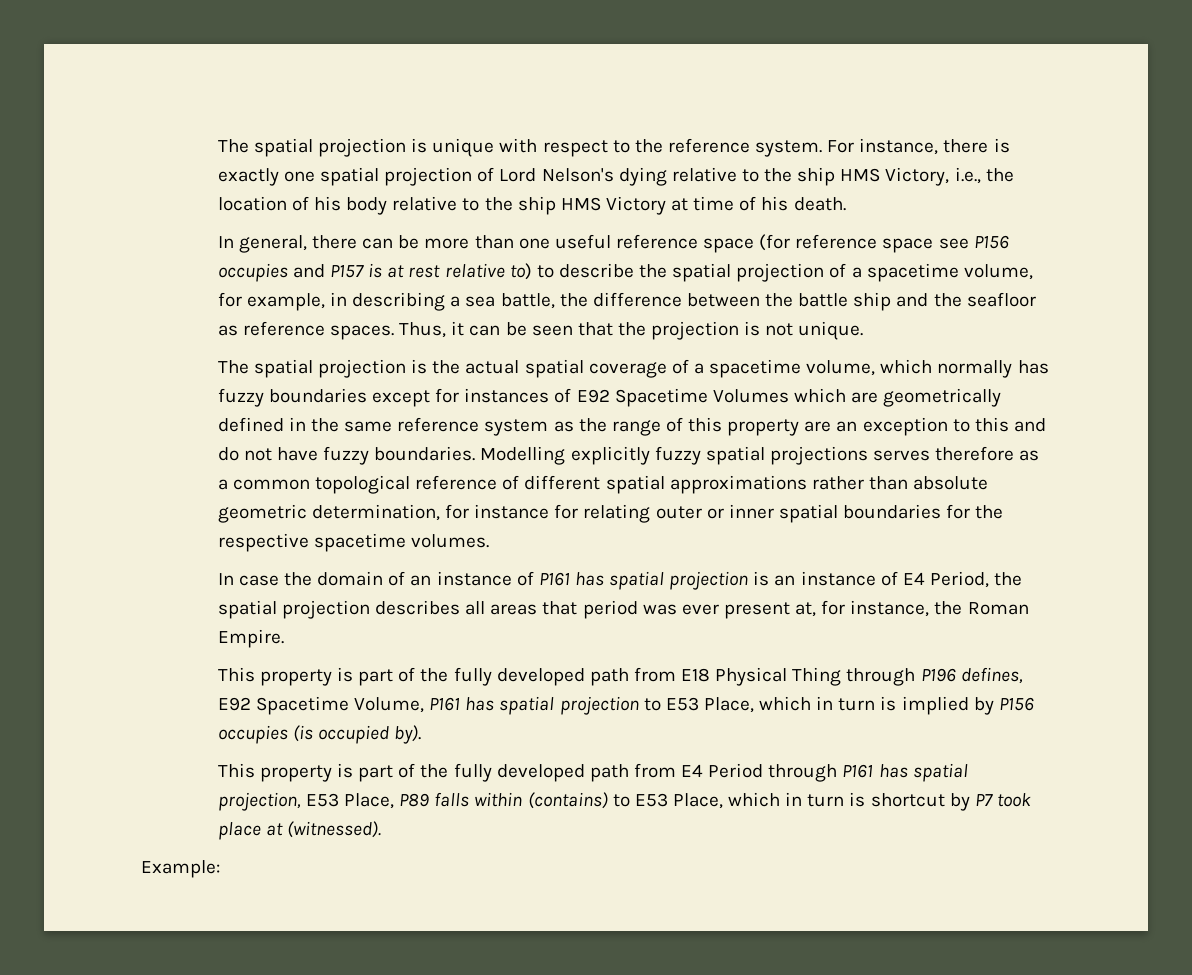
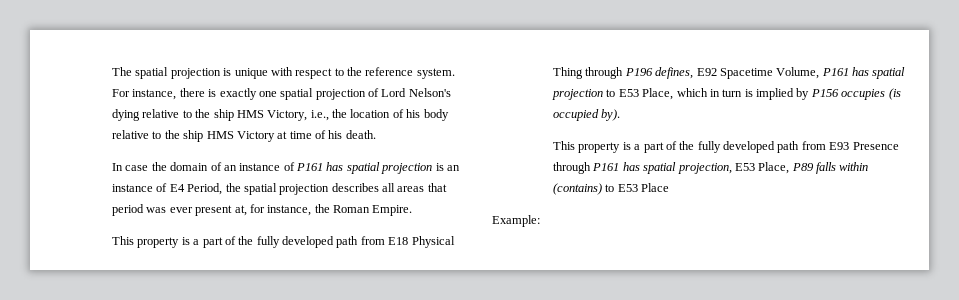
- In general, there can be more than one useful reference space (for reference space see P156 occupies and P157 is at rest relative to) to describe the spatial projection of a spacetime volume, for example, in describing a sea battle, the difference between the battle ship and the seafloor as reference spaces. Thus, it can be seen that the projection is not unique.
- The spatial projection is the actual spatial coverage of a spacetime volume, which normally has fuzzy boundaries except for instances of E92 Spacetime Volumes which are geometrically defined in the same reference system as the range of this property are an exception to this and do not have fuzzy boundaries. Modelling explicitly fuzzy spatial projections serves therefore as a common topological reference of different spatial approximations rather than absolute geometric determination, for instance for relating outer or inner spatial boundaries for the respective spacetime volumes.
- This property is part of the fully developed path from E18 Physical Thing through P196 defines, E92 Spacetime Volume, P161 has spatial projection to E53 Place, which in turn is implied by P156 occupies (is occupied by).
+ This property is a part of the fully developed path from E18 Physical Thing through P196 defines, E92 Spacetime Volume, P161 has spatial projection to E53 Place, which in turn is implied by P156 occupies (is occupied by).
- This property is part of the fully developed path from E4 Period through P161 has spatial projection, E53 Place, P89 falls within (contains) to E53 Place, which in turn is shortcut by P7 took place at (witnessed).
+ This property is a part of the fully developed path from E93 Presence through P161 has spatial projection, E53 Place, P89 falls within (contains) to E53 Place

